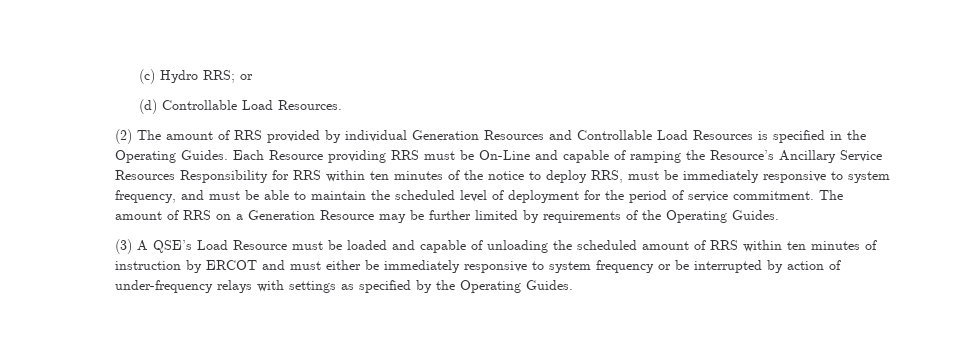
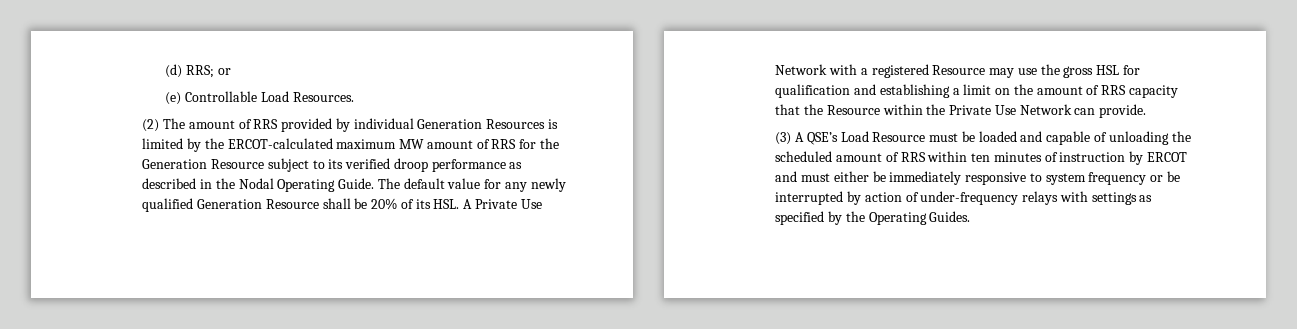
- (c) Hydro RRS; or
+ (d) RRS; or
- (d) Controllable Load Resources.
+ (e) Controllable Load Resources.
- (2) The amount of RRS provided by individual Generation Resources and Controllable Load Resources is specified in the Operating Guides. Each Resource providing RRS must be On-Line and capable of ramping the Resource’s Ancillary Service Resources Responsibility for RRS within ten minutes of the notice to deploy RRS, must be immediately responsive to system frequency, and must be able to maintain the scheduled level of deployment for the period of service commitment. The amount of RRS on a Generation Resource may be further limited by requirements of the Operating Guides.
+ (2) The amount of RRS provided by individual Generation Resources is limited by the ERCOT-calculated maximum MW amount of RRS for the Generation Resource subject to its verified droop performance as described in the Nodal Operating Guide. The default value for any newly qualified Generation Resource shall be 20% of its HSL. A Private Use Network with a registered Resource may use the gross HSL for qualification and establishing a limit on the amount of RRS capacity that the Resource within the Private Use Network can provide.

